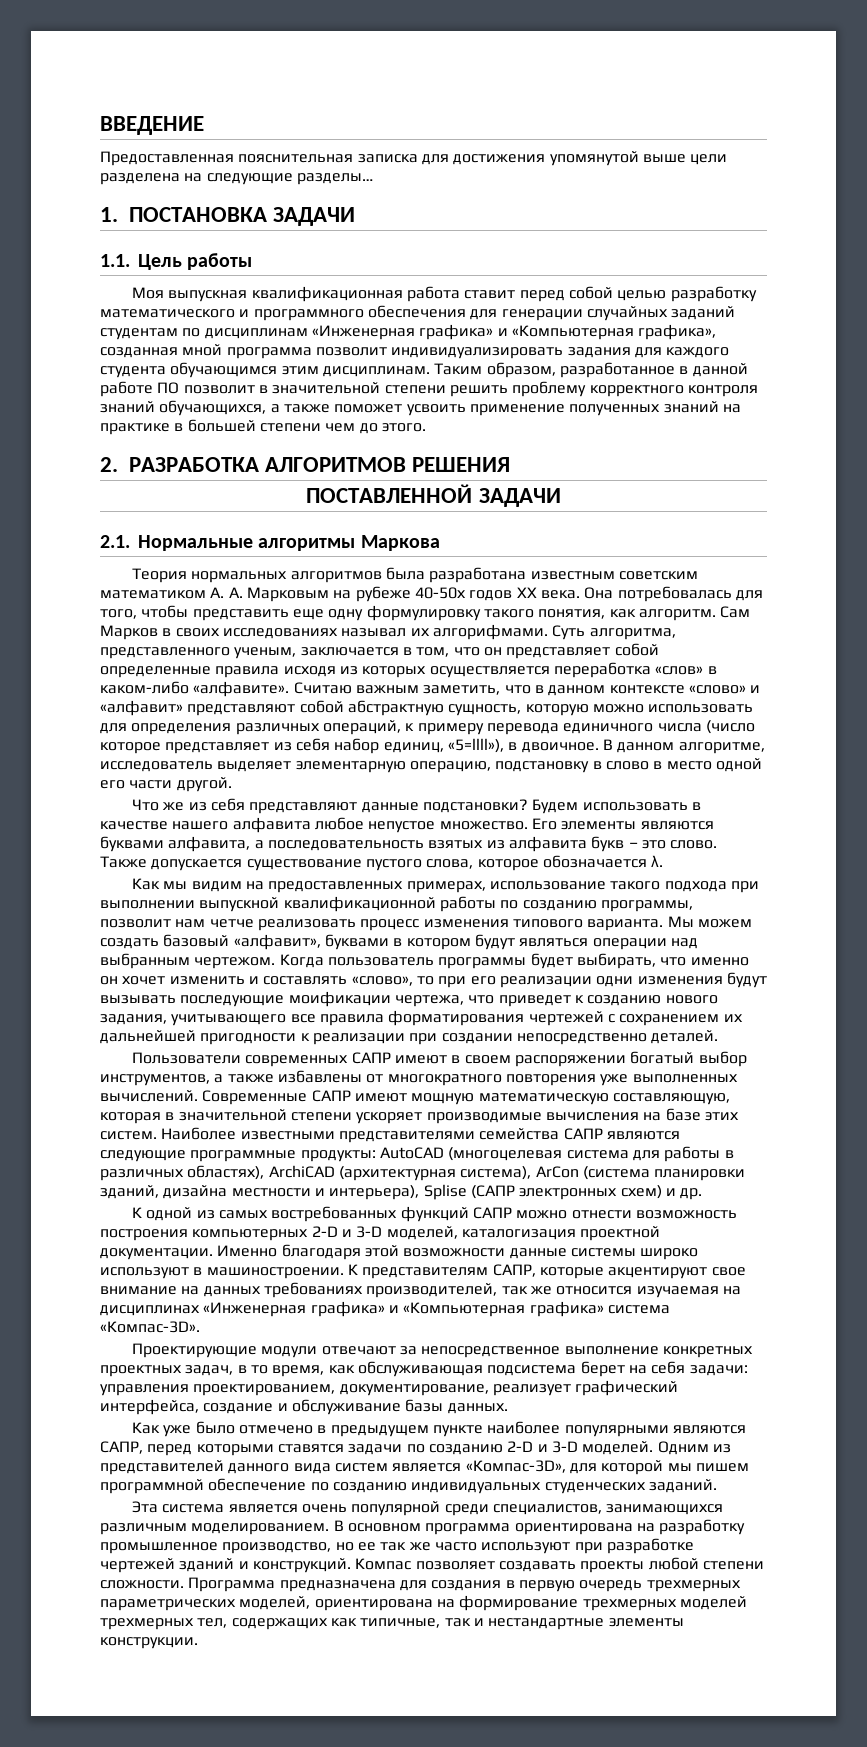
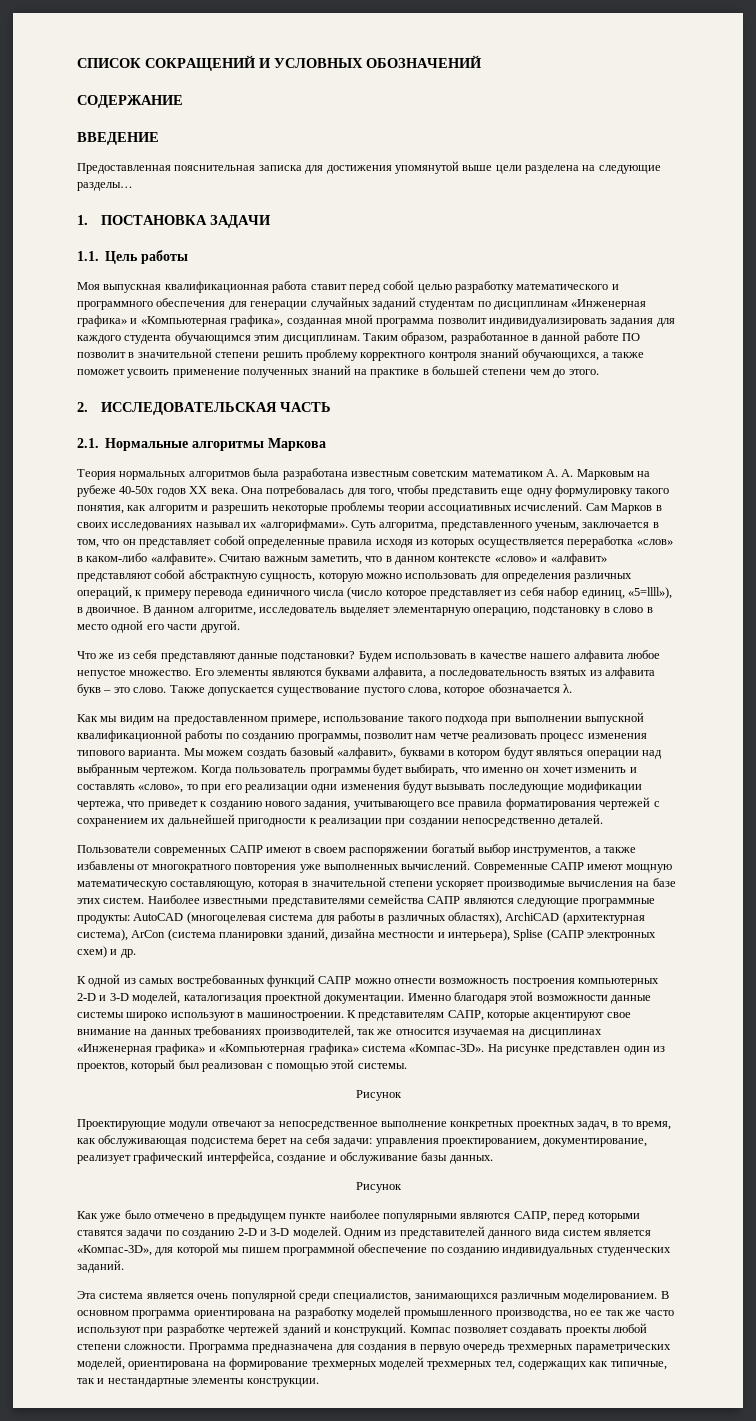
+ СПИСОК СОКРАЩЕНИЙ И УСЛОВНЫХ ОБОЗНАЧЕНИЙ
+ СОДЕРЖАНИЕ
- 2. РАЗРАБОТКА АЛГОРИТМОВ РЕШЕНИЯ
- ПОСТАВЛЕННОЙ ЗАДАЧИ
+ 2. ИССЛЕДОВАТЕЛЬСКАЯ ЧАСТЬ
- Она потребовалась для того, чтобы представить еще одну формулировку такого понятия, как алгоритм.
+ Она потребовалась для того, чтобы представить еще одну формулировку такого понятия, как алгоритм и разрешить некоторые проблемы теории ассоциативных исчислений.
- Сам Марков в своих исследованиях называл их алгорифмами.
+ Сам Марков в своих исследованиях называл их «алгорифмами».
- Как мы видим на предоставленных примерах, использование такого подхода при выполнении выпускной квалификационной работы по созданию программы, позволит нам четче реализовать процесс изменения типового варианта.
+ Как мы видим на предоставленном примере, использование такого подхода при выполнении выпускной квалификационной работы по созданию программы, позволит нам четче реализовать процесс изменения типового варианта.
- Когда пользователь программы будет выбирать, что именно он хочет изменить и составлять «слово», то при его реализации одни изменения будут вызывать последующие моификации чертежа, что приведет к созданию нового задания, учитывающего все правила форматирования чертежей с сохранением их дальнейшей пригодности к реализации при создании непосредственно деталей.
+ Когда пользователь программы будет выбирать, что именно он хочет изменить и составлять «слово», то при его реализации одни изменения будут вызывать последующие модификации чертежа, что приведет к созданию нового задания, учитывающего все правила форматирования чертежей с сохранением их дальнейшей пригодности к реализации при создании непосредственно деталей.
+ На рисунке представлен один из проектов, который был реализован с помощью этой системы.
+ Рисунок
  Проектирующие модули отвечают за непосредственное выполнение конкретных проектных задач, в то время, как обслуживающая подсистема берет на себя задачи: управления проектированием, документирование, реализует графический интерфейса, создание и обслуживание базы данных.
+ Рисунок
- В основном программа ориентирована на разработку промышленное производство, но ее так же часто используют при разработке чертежей зданий и конструкций.
+ В основном программа ориентирована на разработку моделей промышленного производства, но ее так же часто используют при разработке чертежей зданий и конструкций.

